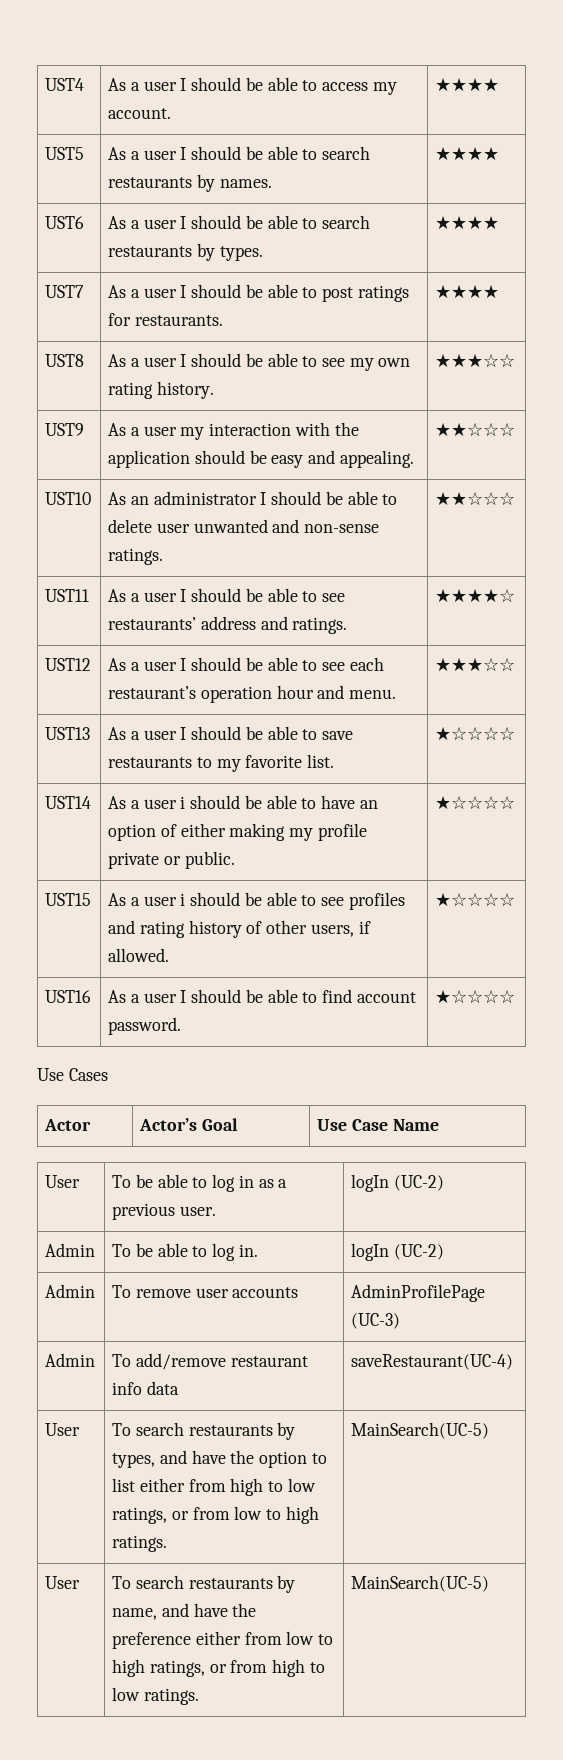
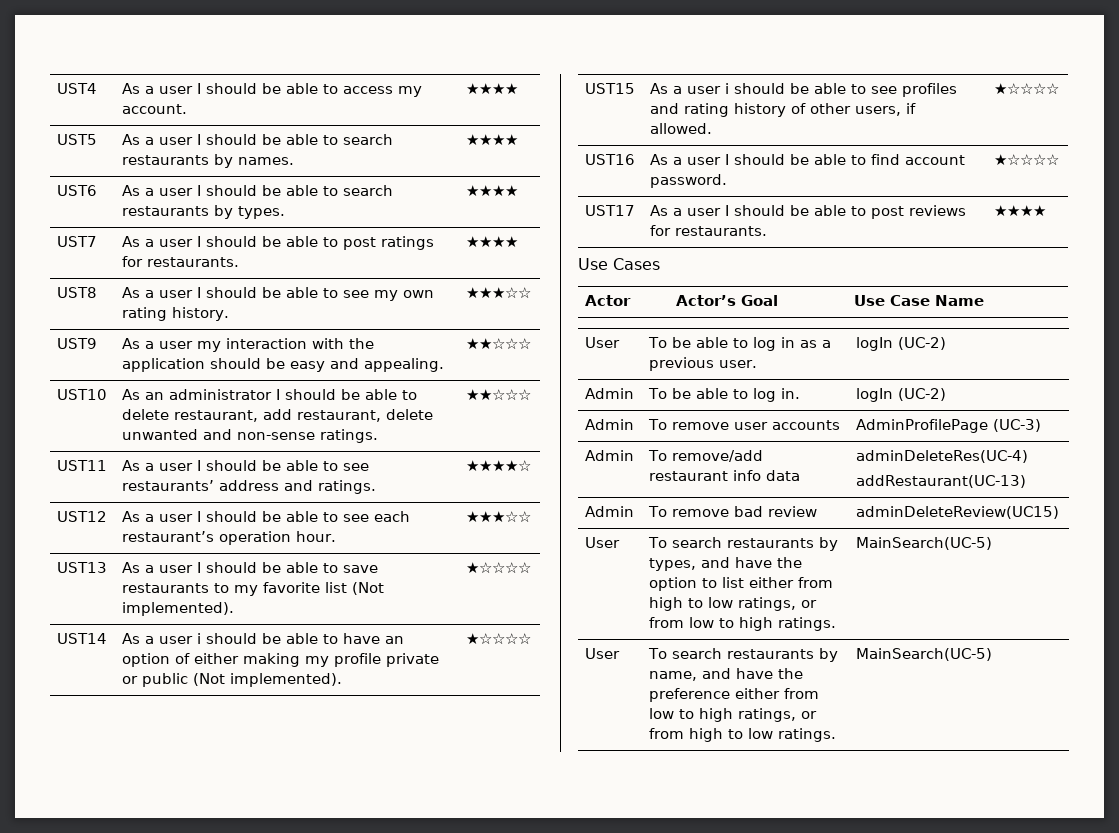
- UST10 | As an administrator I should be able to delete user unwanted and non-sense ratings. | ★★☆☆☆
+ UST10 | As an administrator I should be able to delete restaurant, add restaurant, delete unwanted and non-sense ratings. | ★★☆☆☆
- UST12 | As a user I should be able to see each restaurant’s operation hour and menu. | ★★★☆☆
+ UST12 | As a user I should be able to see each restaurant’s operation hour. | ★★★☆☆
- UST13 | As a user I should be able to save restaurants to my favorite list. | ★☆☆☆☆
+ UST13 | As a user I should be able to save restaurants to my favorite list (Not implemented). | ★☆☆☆☆
- UST14 | As a user i should be able to have an option of either making my profile private or public. | ★☆☆☆☆
+ UST14 | As a user i should be able to have an option of either making my profile private or public (Not implemented). | ★☆☆☆☆
+ UST17 | As a user I should be able to post reviews for restaurants. | ★★★★
- Admin | To add/remove restaurant info data | saveRestaurant(UC-4)
+ Admin | To remove/add restaurant info data | adminDeleteRes(UC-4)
+ addRestaurant(UC-13)
+ Admin | To remove bad review | adminDeleteReview(UC15)

